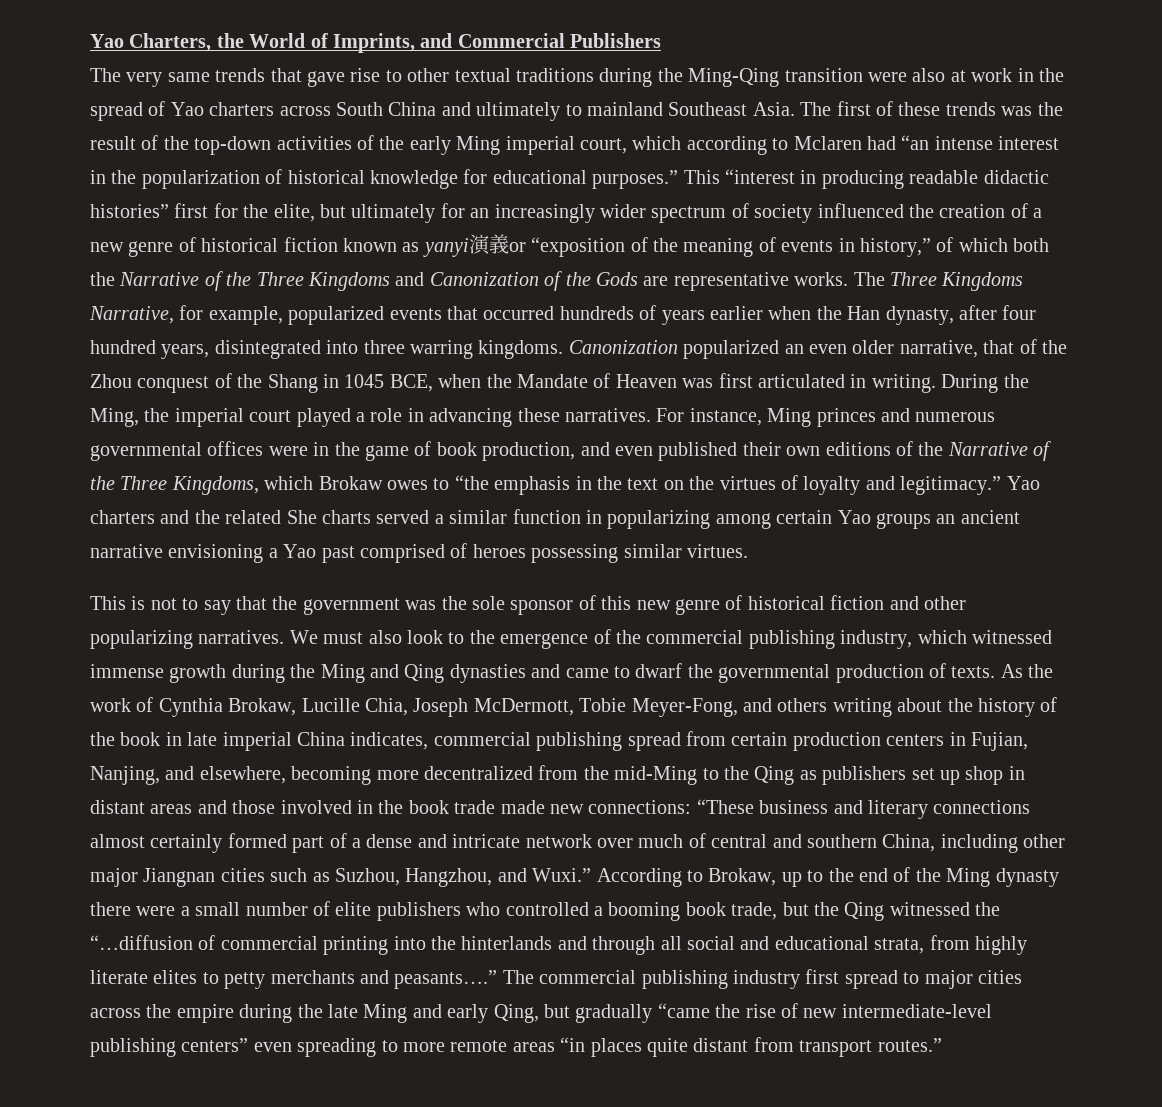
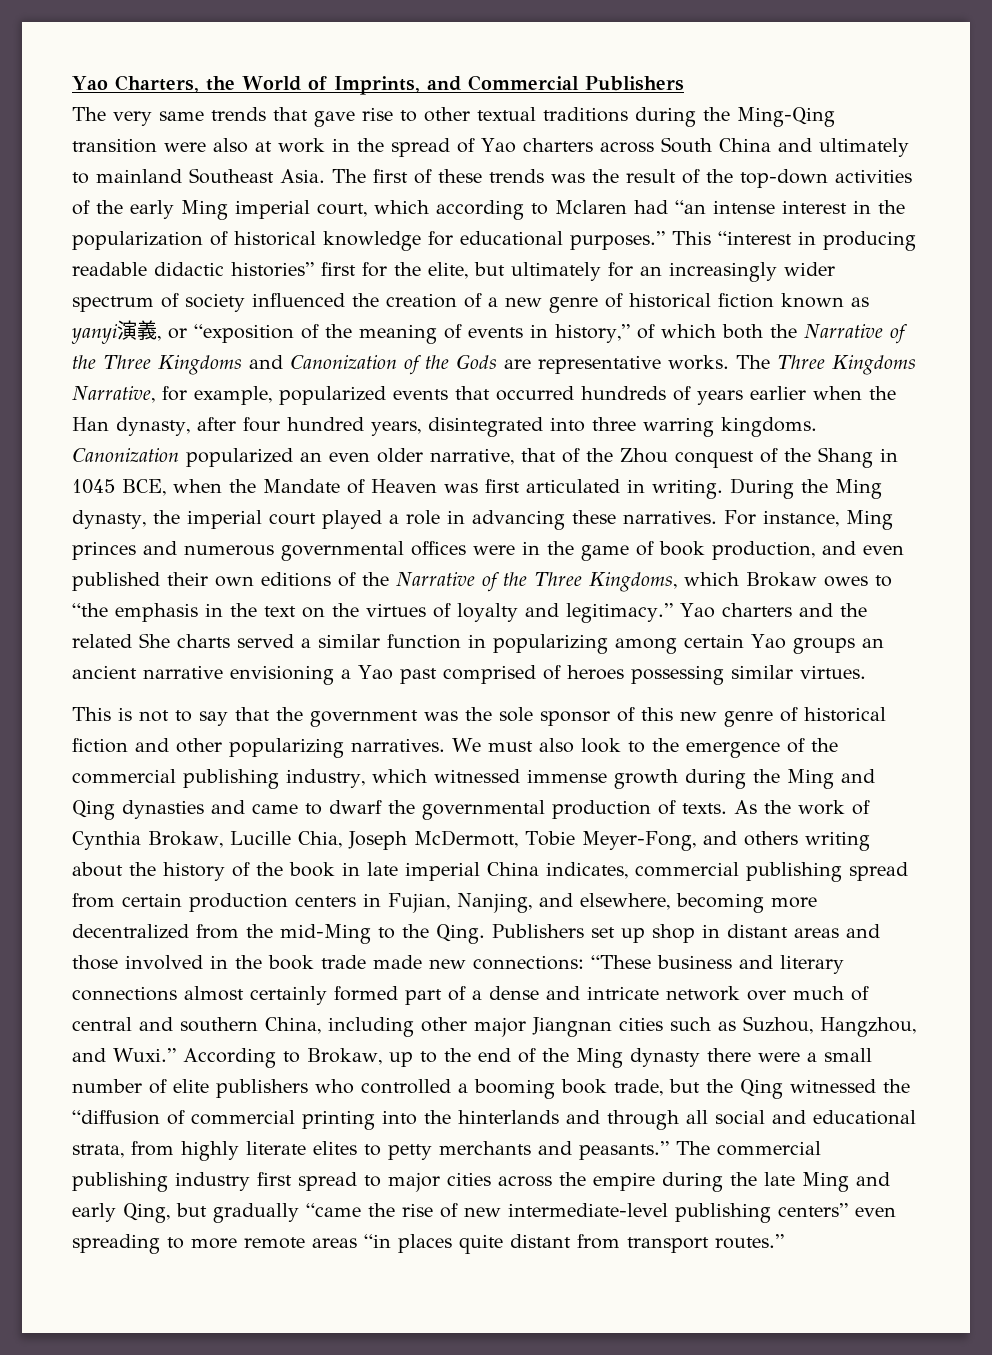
- This “interest in producing readable didactic histories” first for the elite, but ultimately for an increasingly wider spectrum of society influenced the creation of a new genre of historical fiction known as yanyi演義or “exposition of the meaning of events in history,” of which both the Narrative of the Three Kingdoms and Canonization of the Gods are representative works.
+ This “interest in producing readable didactic histories” first for the elite, but ultimately for an increasingly wider spectrum of society influenced the creation of a new genre of historical fiction known as yanyi演義, or “exposition of the meaning of events in history,” of which both the Narrative of the Three Kingdoms and Canonization of the Gods are representative works.
- During the Ming, the imperial court played a role in advancing these narratives.
+ During the Ming dynasty, the imperial court played a role in advancing these narratives.
- As the work of Cynthia Brokaw, Lucille Chia, Joseph McDermott, Tobie Meyer-Fong, and others writing about the history of the book in late imperial China indicates, commercial publishing spread from certain production centers in Fujian, Nanjing, and elsewhere, becoming more decentralized from the mid-Ming to the Qing as publishers set up shop in distant areas and those involved in the book trade made new connections:
+ As the work of Cynthia Brokaw, Lucille Chia, Joseph McDermott, Tobie Meyer-Fong, and others writing about the history of the book in late imperial China indicates, commercial publishing spread from certain production centers in Fujian, Nanjing, and elsewhere, becoming more decentralized from the mid-Ming to the Qing. Publishers set up shop in distant areas and those involved in the book trade made new connections:
- According to Brokaw, up to the end of the Ming dynasty there were a small number of elite publishers who controlled a booming book trade, but the Qing witnessed the “…diffusion of commercial printing into the hinterlands and through all social and educational strata, from highly literate elites to petty merchants and peasants….”
+ According to Brokaw, up to the end of the Ming dynasty there were a small number of elite publishers who controlled a booming book trade, but the Qing witnessed the “diffusion of commercial printing into the hinterlands and through all social and educational strata, from highly literate elites to petty merchants and peasants.”

